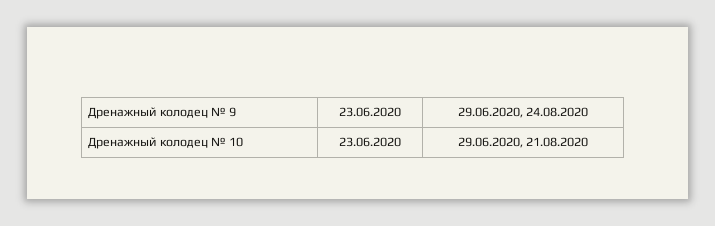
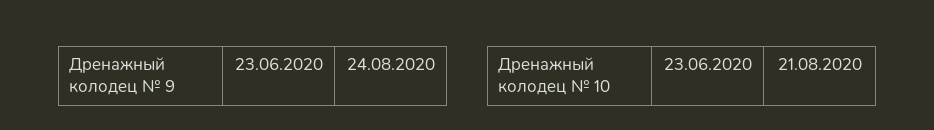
- Дренажный колодец № 9 | 23.06.2020 | 29.06.2020, 24.08.2020
+ Дренажный колодец № 9 | 23.06.2020 | 24.08.2020
- Дренажный колодец № 10 | 23.06.2020 | 29.06.2020, 21.08.2020
+ Дренажный колодец № 10 | 23.06.2020 | 21.08.2020

